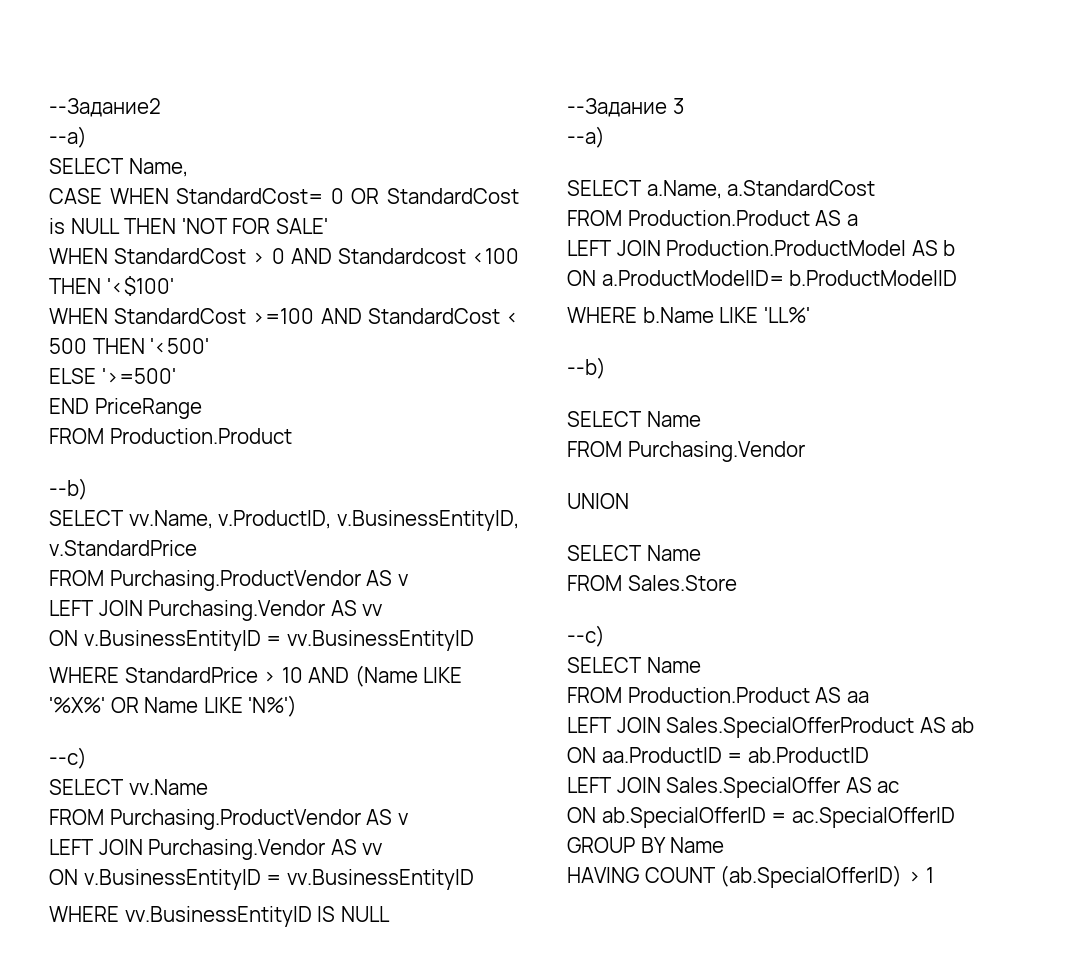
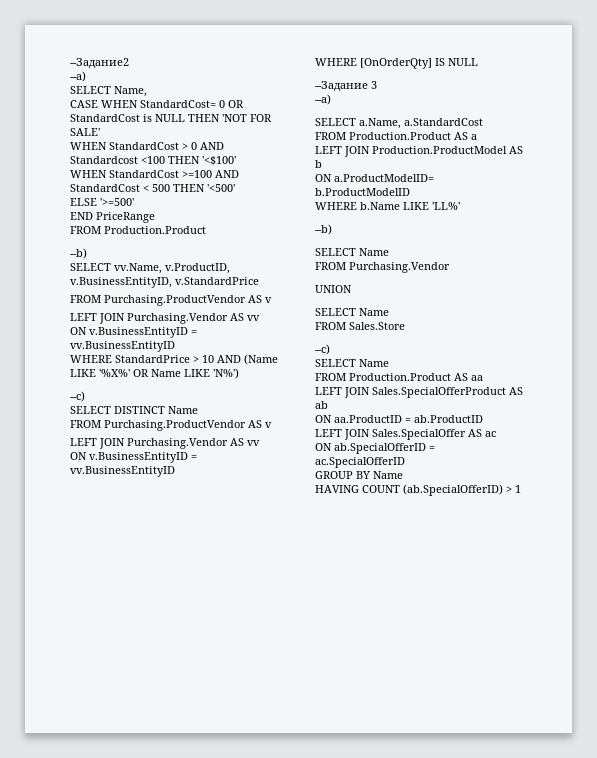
- SELECT vv.Name
+ SELECT DISTINCT Name
- WHERE vv.BusinessEntityID IS NULL
+ WHERE [OnOrderQty] IS NULL

